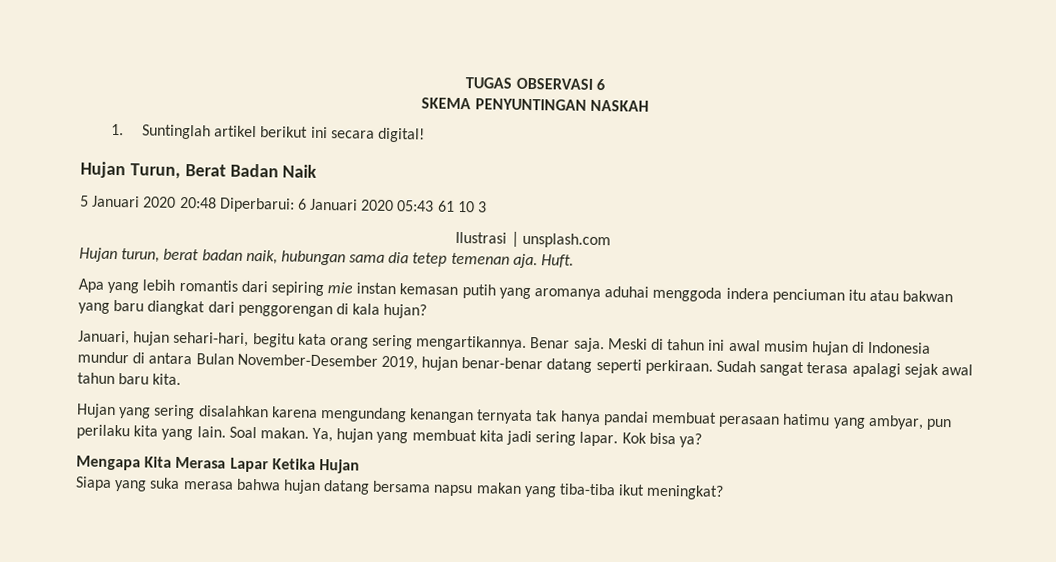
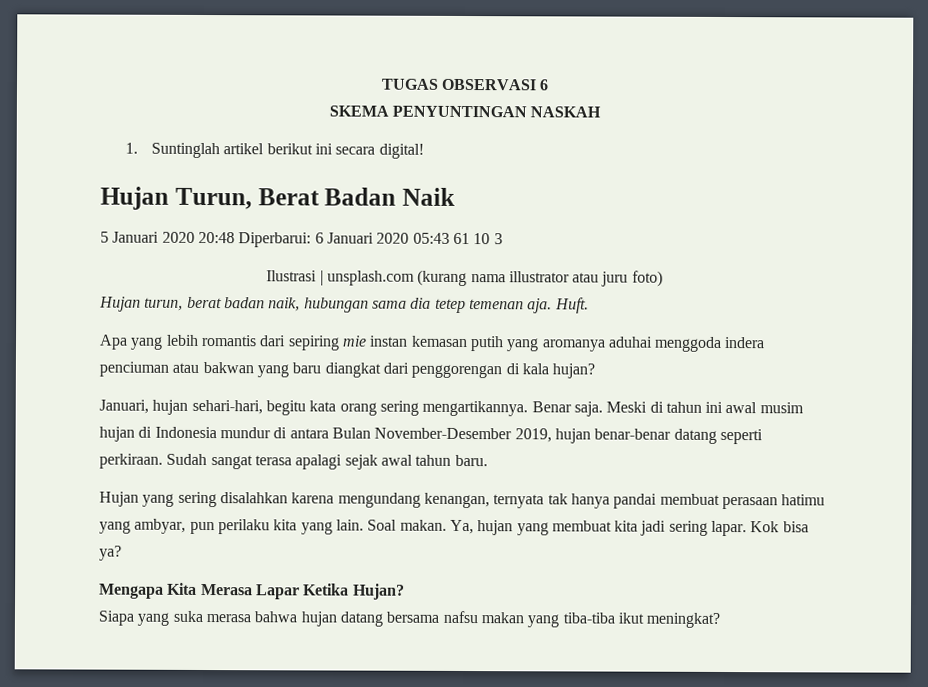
- Ilustrasi | unsplash.com
+ Ilustrasi | unsplash.com (kurang nama illustrator atau juru foto)
- Apa yang lebih romantis dari sepiring mie instan kemasan putih yang aromanya aduhai menggoda indera penciuman itu atau bakwan yang baru diangkat dari penggorengan di kala hujan?
+ Apa yang lebih romantis dari sepiring mie instan kemasan putih yang aromanya aduhai menggoda indera penciuman atau bakwan yang baru diangkat dari penggorengan di kala hujan?
- Sudah sangat terasa apalagi sejak awal tahun baru kita.
+ Sudah sangat terasa apalagi sejak awal tahun baru.
- Hujan yang sering disalahkan karena mengundang kenangan ternyata tak hanya pandai membuat perasaan hatimu yang ambyar, pun perilaku kita yang lain.
+ Hujan yang sering disalahkan karena mengundang kenangan, ternyata tak hanya pandai membuat perasaan hatimu yang ambyar, pun perilaku kita yang lain.
- Mengapa Kita Merasa Lapar Ketika Hujan
+ Mengapa Kita Merasa Lapar Ketika Hujan?
- Siapa yang suka merasa bahwa hujan datang bersama napsu makan yang tiba-tiba ikut meningkat?
+ Siapa yang suka merasa bahwa hujan datang bersama nafsu makan yang tiba-tiba ikut meningkat?

